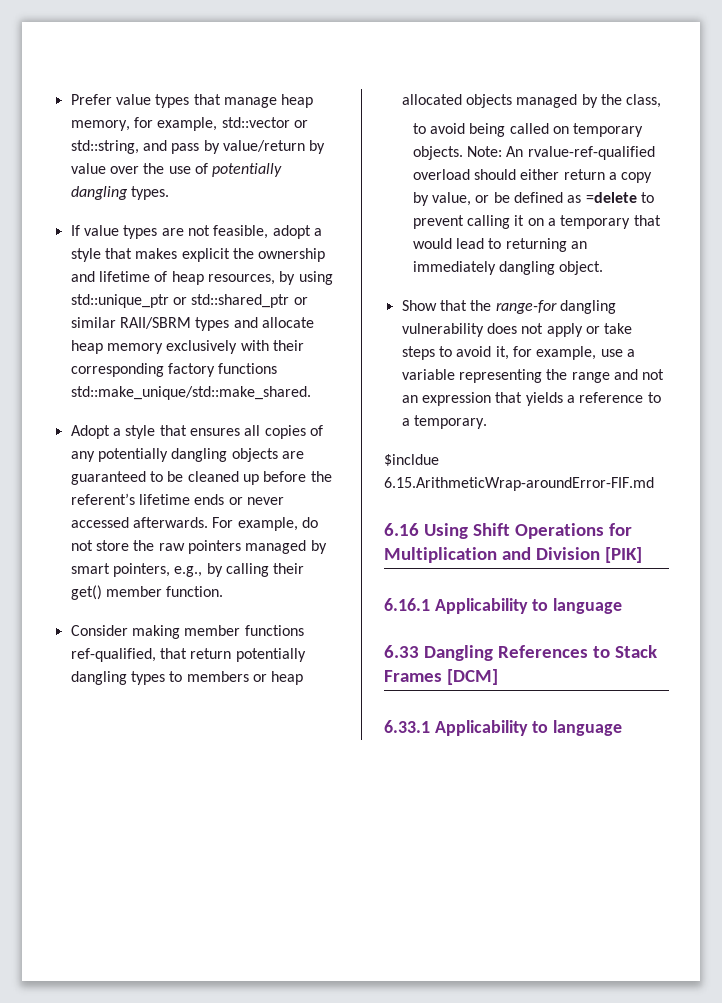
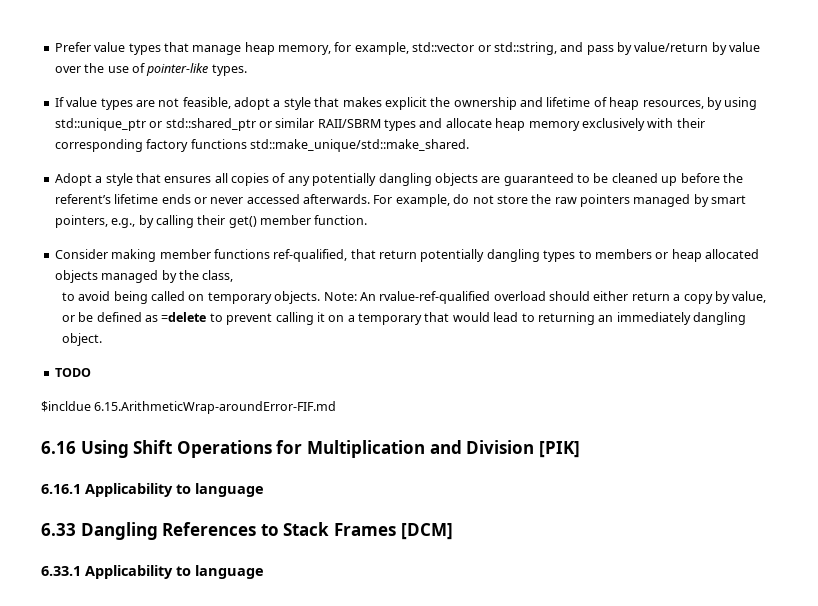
- Prefer value types that manage heap memory, for example, std::vector or std::string, and pass by value/return by value over the use of potentially dangling types.
+ Prefer value types that manage heap memory, for example, std::vector or std::string, and pass by value/return by value over the use of pointer-like types.
- Show that the range-for dangling vulnerability does not apply or take steps to avoid it, for example, use a variable representing the range and not an expression that yields a reference to a temporary.
+ TODO

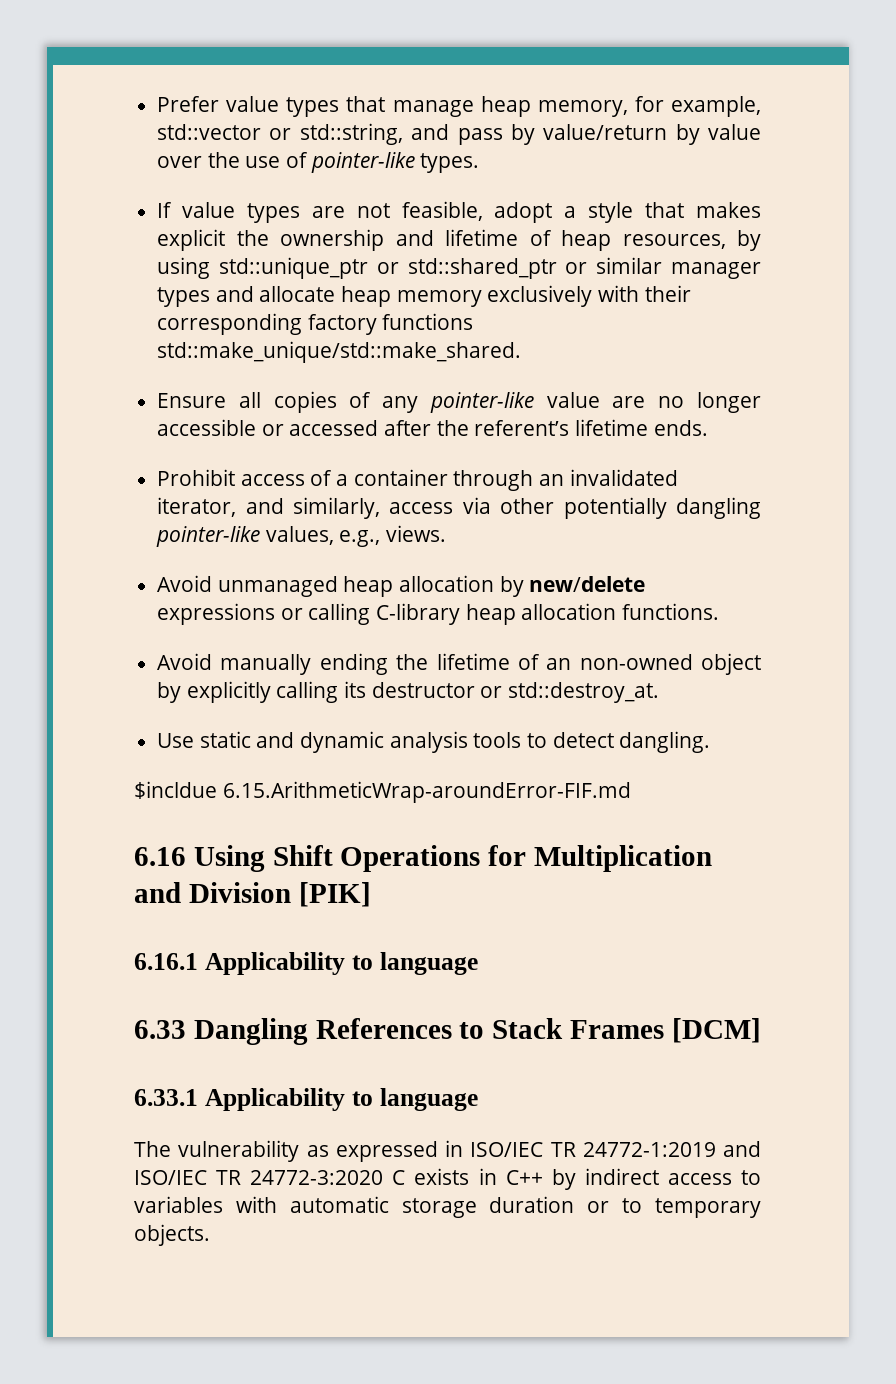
- If value types are not feasible, adopt a style that makes explicit the ownership and lifetime of heap resources, by using std::unique_ptr or std::shared_ptr or similar RAII/SBRM types and allocate heap memory exclusively with their corresponding factory functions std::make_unique/std::make_shared.
+ If value types are not feasible, adopt a style that makes explicit the ownership and lifetime of heap resources, by using std::unique_ptr or std::shared_ptr or similar manager types and allocate heap memory exclusively with their corresponding factory functions std::make_unique/std::make_shared.
- Adopt a style that ensures all copies of any potentially dangling objects are guaranteed to be cleaned up before the referent’s lifetime ends or never accessed afterwards. For example, do not store the raw pointers managed by smart pointers, e.g., by calling their get() member function.
- Consider making member functions ref-qualified, that return potentially dangling types to members or heap allocated objects managed by the class,
- to avoid being called on temporary objects. Note: An rvalue-ref-qualified overload should either return a copy by value, or be defined as =delete to prevent calling it on a temporary that would lead to returning an immediately dangling object.
- TODO
+ Ensure all copies of any pointer-like value are no longer accessible or accessed after the referent’s lifetime ends.
+ Prohibit access of a container through an invalidated iterator, and similarly, access via other potentially dangling pointer-like values, e.g., views.
+ Avoid unmanaged heap allocation by new/delete expressions or calling C-library heap allocation functions.
+ Avoid manually ending the lifetime of an non-owned object by explicitly calling its destructor or std::destroy_at.
+ Use static and dynamic analysis tools to detect dangling.
+ The vulnerability as expressed in ISO/IEC TR 24772-1:2019 and ISO/IEC TR 24772-3:2020 C exists in C++ by indirect access to variables with automatic storage duration or to temporary objects.

